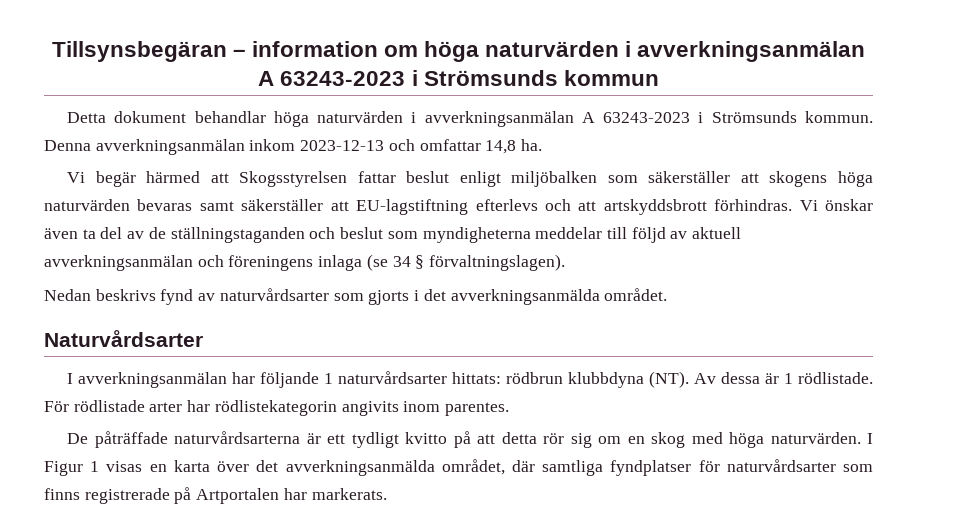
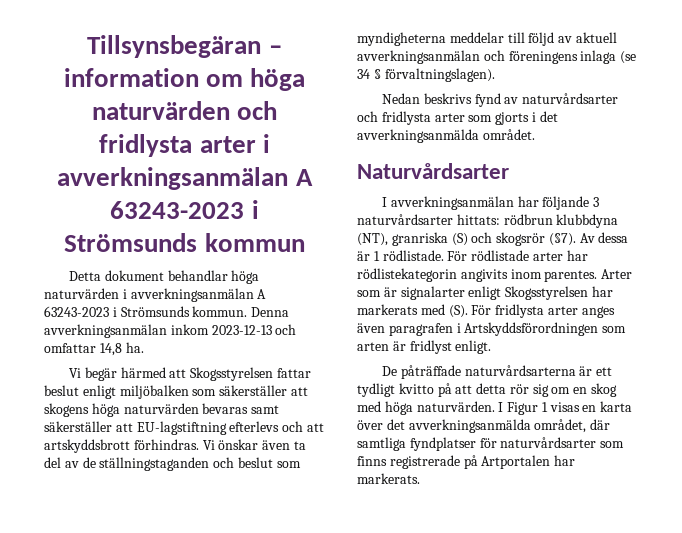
- Tillsynsbegäran – information om höga naturvärden i avverkningsanmälan A 63243-2023 i Strömsunds kommun
+ Tillsynsbegäran – information om höga naturvärden och fridlysta arter i avverkningsanmälan A 63243-2023 i Strömsunds kommun
- Nedan beskrivs fynd av naturvårdsarter som gjorts i det avverkningsanmälda området.
+ Nedan beskrivs fynd av naturvårdsarter och fridlysta arter som gjorts i det avverkningsanmälda området.
- I avverkningsanmälan har följande 1 naturvårdsarter hittats: rödbrun klubbdyna (NT). Av dessa är 1 rödlistade.
+ I avverkningsanmälan har följande 3 naturvårdsarter hittats: rödbrun klubbdyna (NT), granriska (S) och skogsrör (§7). Av dessa är 1 rödlistade.
+ Arter som är signalarter enligt Skogsstyrelsen har markerats med (S). För fridlysta arter anges även paragrafen i Artskyddsförordningen som arten är fridlyst enligt.

